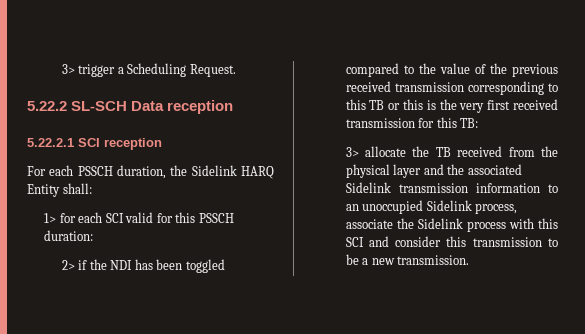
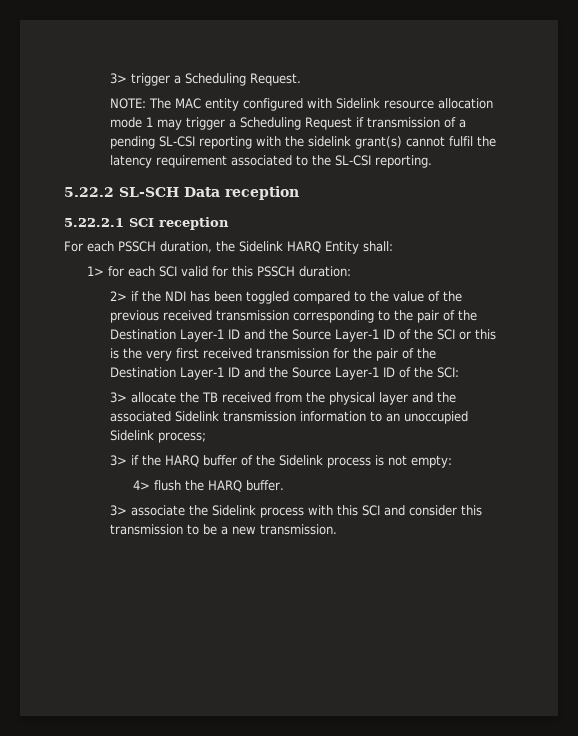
+ NOTE: The MAC entity configured with Sidelink resource allocation mode 1 may trigger a Scheduling Request if transmission of a pending SL-CSI reporting with the sidelink grant(s) cannot fulfil the latency requirement associated to the SL-CSI reporting.
- 2> if the NDI has been toggled compared to the value of the previous received transmission corresponding to this TB or this is the very first received transmission for this TB:
+ 2> if the NDI has been toggled compared to the value of the previous received transmission corresponding to the pair of the Destination Layer-1 ID and the Source Layer-1 ID of the SCI or this is the very first received transmission for the pair of the Destination Layer-1 ID and the Source Layer-1 ID of the SCI:
- 3> allocate the TB received from the physical layer and the associated Sidelink transmission information to an unoccupied Sidelink process, associate the Sidelink process with this SCI and consider this transmission to be a new transmission.
+ 3> allocate the TB received from the physical layer and the associated Sidelink transmission information to an unoccupied Sidelink process;
+ 3> if the HARQ buffer of the Sidelink process is not empty:
+ 4> flush the HARQ buffer.
+ 3> associate the Sidelink process with this SCI and consider this transmission to be a new transmission.

